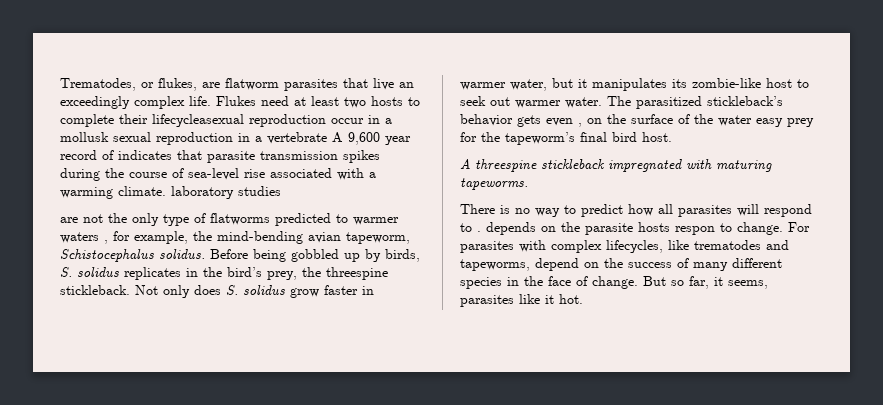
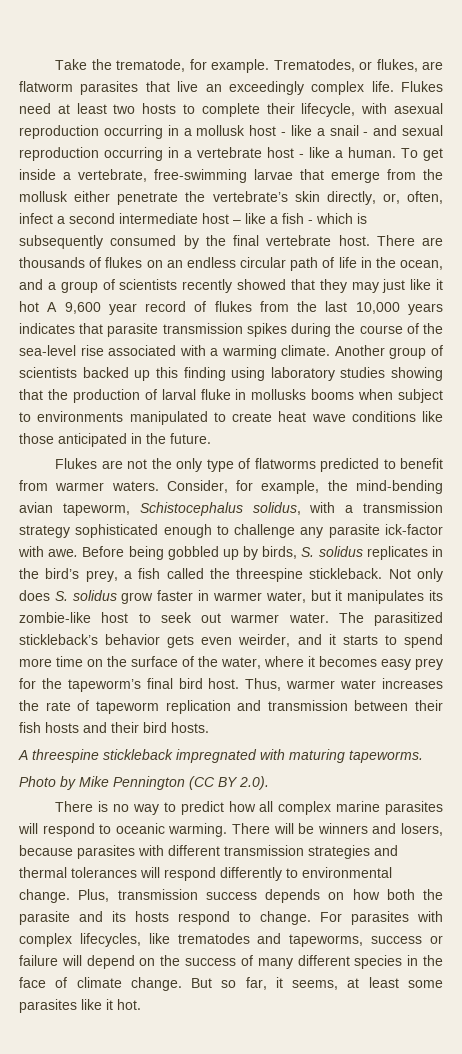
+ Take the trematode, for example.
- Flukes need at least two hosts to complete their lifecycleasexual reproduction occur in a mollusk sexual reproduction in a vertebrate A 9,600 year record of indicates that parasite transmission spikes during the course of sea-level rise associated with a warming climate. laboratory studies
- are not the only type of flatworms predicted to warmer waters , for example, the mind-bending avian tapeworm, Schistocephalus solidus.
+ Flukes need at least two hosts to complete their lifecycle, with asexual reproduction occurring in a mollusk host - like a snail - and sexual reproduction occurring in a vertebrate host - like a human. To get inside a vertebrate, free-swimming larvae that emerge from the mollusk either penetrate the vertebrate’s skin directly, or, often, infect a second intermediate host – like a fish - which is subsequently consumed by the final vertebrate host. There are thousands of flukes on an endless circular path of life in the ocean, and a group of scientists recently showed that they may just like it hot A 9,600 year record of flukes from the last 10,000 years indicates that parasite transmission spikes during the course of the sea-level rise associated with a warming climate. Another group of scientists backed up this finding using laboratory studies showing that the production of larval fluke in mollusks booms when subject to environments manipulated to create heat wave conditions like those anticipated in the future.
+ Flukes are not the only type of flatworms predicted to benefit from warmer waters. Consider, for example, the mind-bending avian tapeworm, Schistocephalus solidus, with a transmission strategy sophisticated enough to challenge any parasite ick-factor with awe.
- Before being gobbled up by birds, S. solidus replicates in the bird’s prey, the threespine stickleback.
+ Before being gobbled up by birds, S. solidus replicates in the bird’s prey, a fish called the threespine stickleback.
- The parasitized stickleback’s behavior gets even , on the surface of the water easy prey for the tapeworm’s final bird host.
+ The parasitized stickleback’s behavior gets even weirder, and it starts to spend more time on the surface of the water, where it becomes easy prey for the tapeworm’s final bird host. Thus, warmer water increases the rate of tapeworm replication and transmission between their fish hosts and their bird hosts.
+ Photo by Mike Pennington (CC BY 2.0).
- There is no way to predict how all parasites will respond to . depends on the parasite hosts respon to change.
+ There is no way to predict how all complex marine parasites will respond to oceanic warming. There will be winners and losers, because parasites with different transmission strategies and thermal tolerances will respond differently to environmental change. Plus, transmission success depends on how both the parasite and its hosts respond to change.
- For parasites with complex lifecycles, like trematodes and tapeworms, depend on the success of many different species in the face of change.
+ For parasites with complex lifecycles, like trematodes and tapeworms, success or failure will depend on the success of many different species in the face of climate change.
- But so far, it seems, parasites like it hot.
+ But so far, it seems, at least some parasites like it hot.

